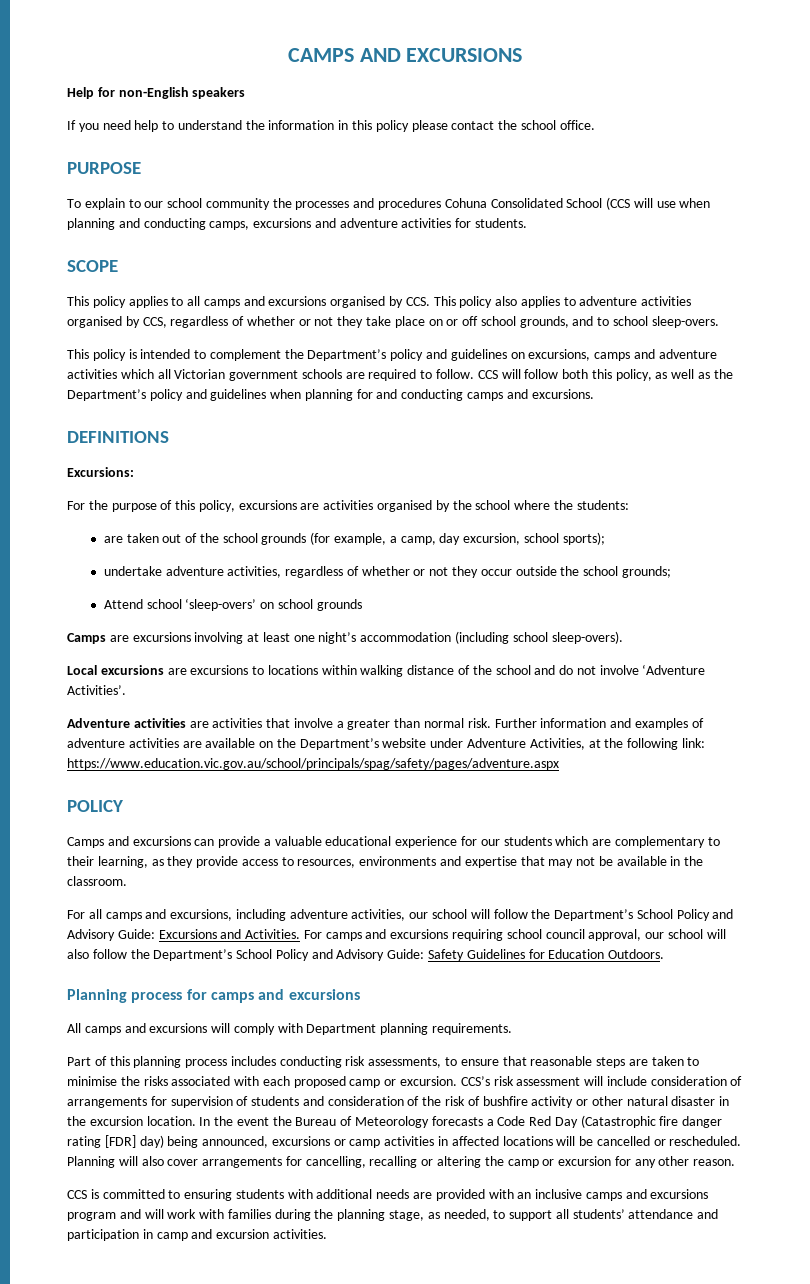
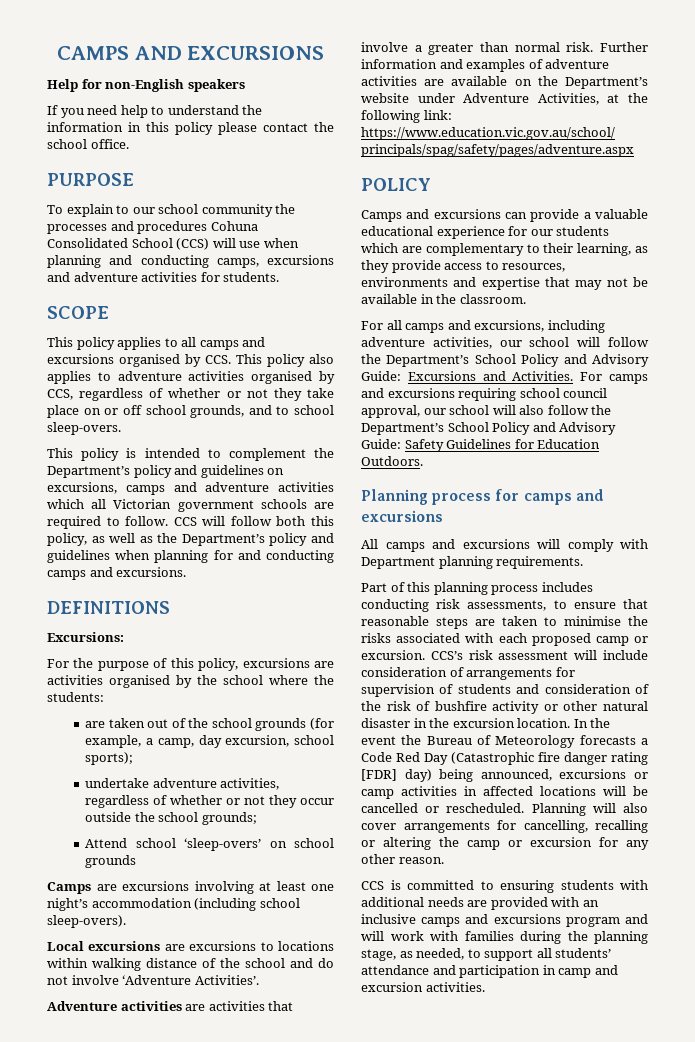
- To explain to our school community the processes and procedures Cohuna Consolidated School (CCS will use when planning and conducting camps, excursions and adventure activities for students.
+ To explain to our school community the processes and procedures Cohuna Consolidated School (CCS) will use when planning and conducting camps, excursions and adventure activities for students.

